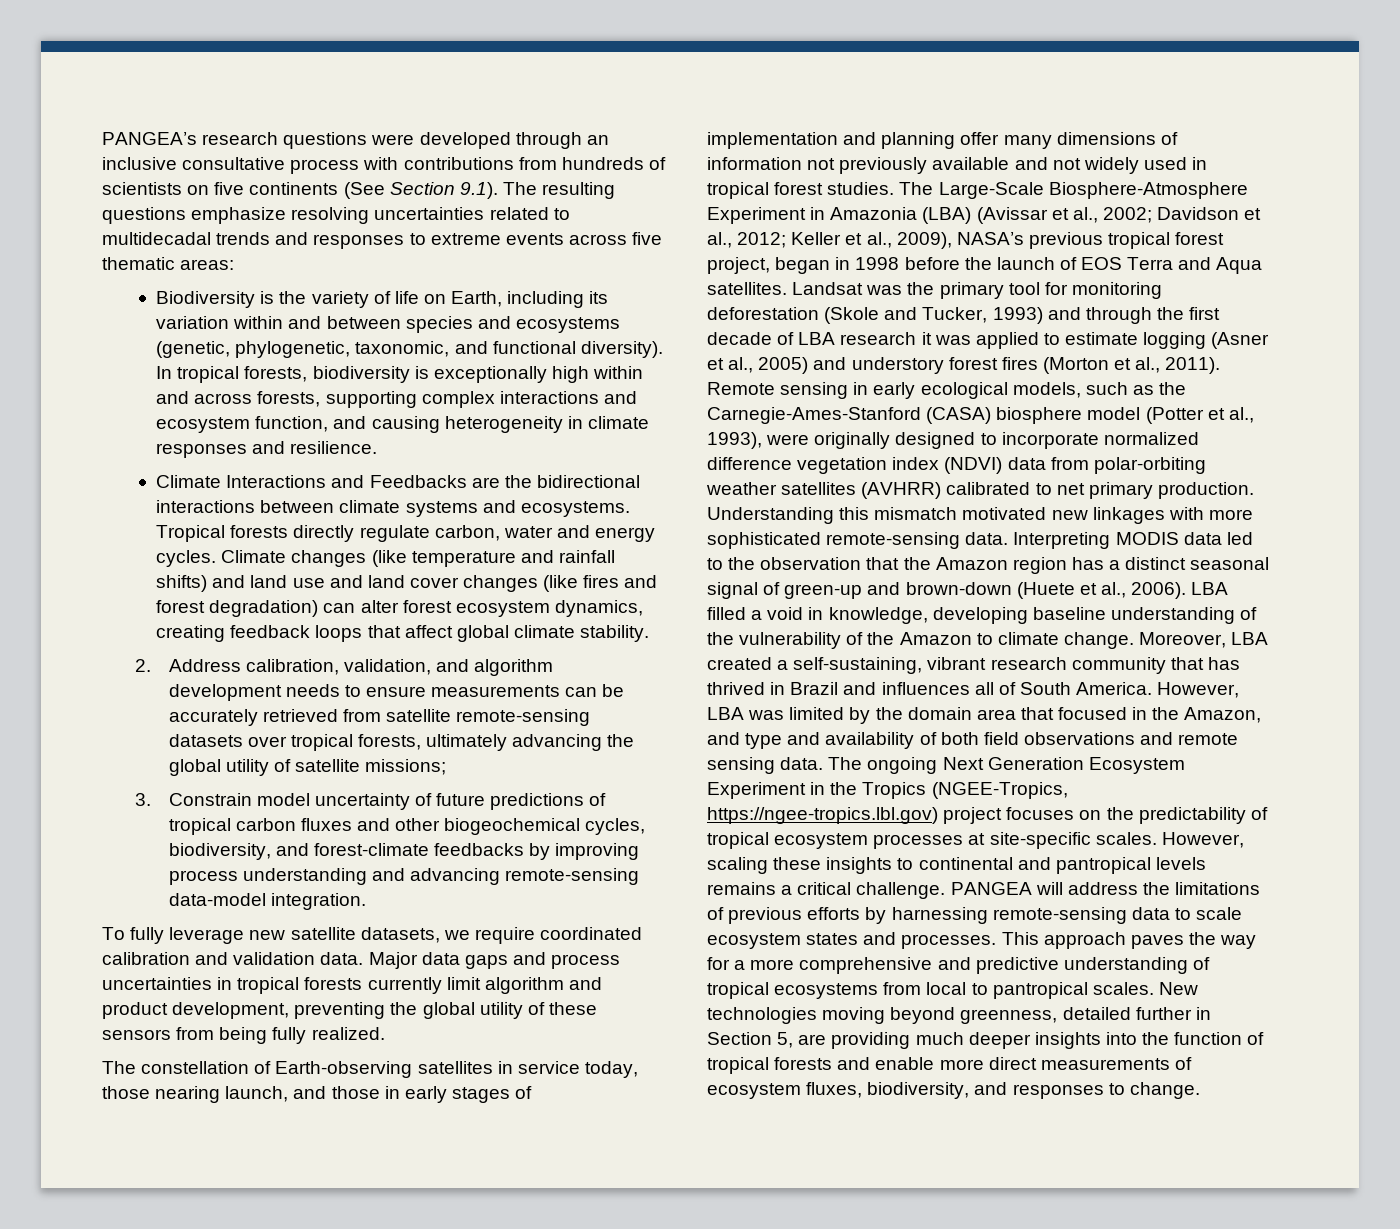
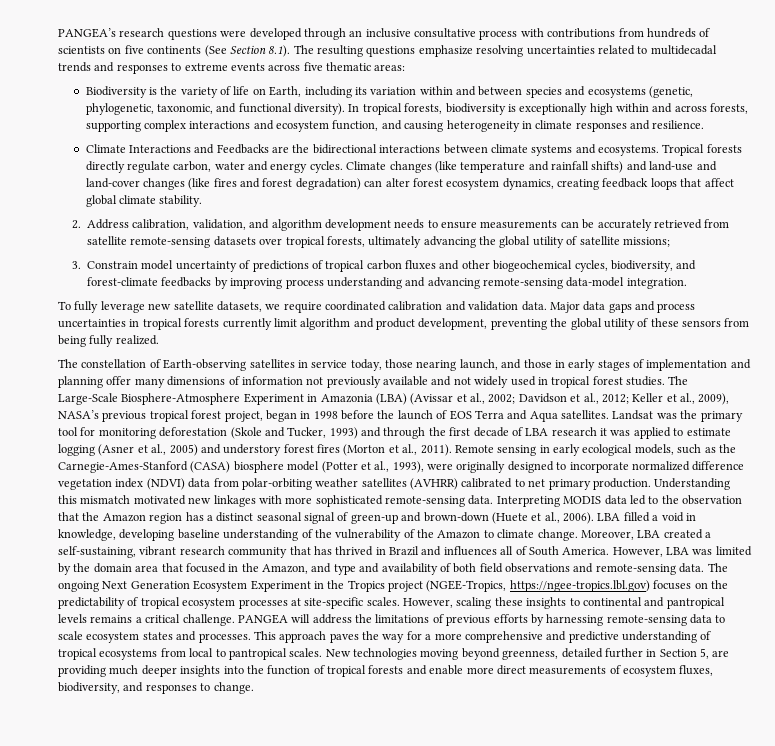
- PANGEA’s research questions were developed through an inclusive consultative process with contributions from hundreds of scientists on five continents (See Section 9.1). The resulting questions emphasize resolving uncertainties related to multidecadal trends and responses to extreme events across five thematic areas:
+ PANGEA’s research questions were developed through an inclusive consultative process with contributions from hundreds of scientists on five continents (See Section 8.1). The resulting questions emphasize resolving uncertainties related to multidecadal trends and responses to extreme events across five thematic areas:
- Climate changes (like temperature and rainfall shifts) and land use and land cover changes (like fires and forest degradation) can alter forest ecosystem dynamics, creating feedback loops that affect global climate stability.
+ Climate changes (like temperature and rainfall shifts) and land-use and land-cover changes (like fires and forest degradation) can alter forest ecosystem dynamics, creating feedback loops that affect global climate stability.
- 3. Constrain model uncertainty of future predictions of tropical carbon fluxes and other biogeochemical cycles, biodiversity, and forest-climate feedbacks by improving process understanding and advancing remote-sensing data-model integration.
+ 3. Constrain model uncertainty of predictions of tropical carbon fluxes and other biogeochemical cycles, biodiversity, and forest-climate feedbacks by improving process understanding and advancing remote-sensing data-model integration.
- However, LBA was limited by the domain area that focused in the Amazon, and type and availability of both field observations and remote sensing data.
+ However, LBA was limited by the domain area that focused in the Amazon, and type and availability of both field observations and remote-sensing data.
- The ongoing Next Generation Ecosystem Experiment in the Tropics (NGEE-Tropics, https://ngee-tropics.lbl.gov) project focuses on the predictability of tropical ecosystem processes at site-specific scales.
+ The ongoing Next Generation Ecosystem Experiment in the Tropics project (NGEE-Tropics, https://ngee-tropics.lbl.gov) focuses on the predictability of tropical ecosystem processes at site-specific scales.

